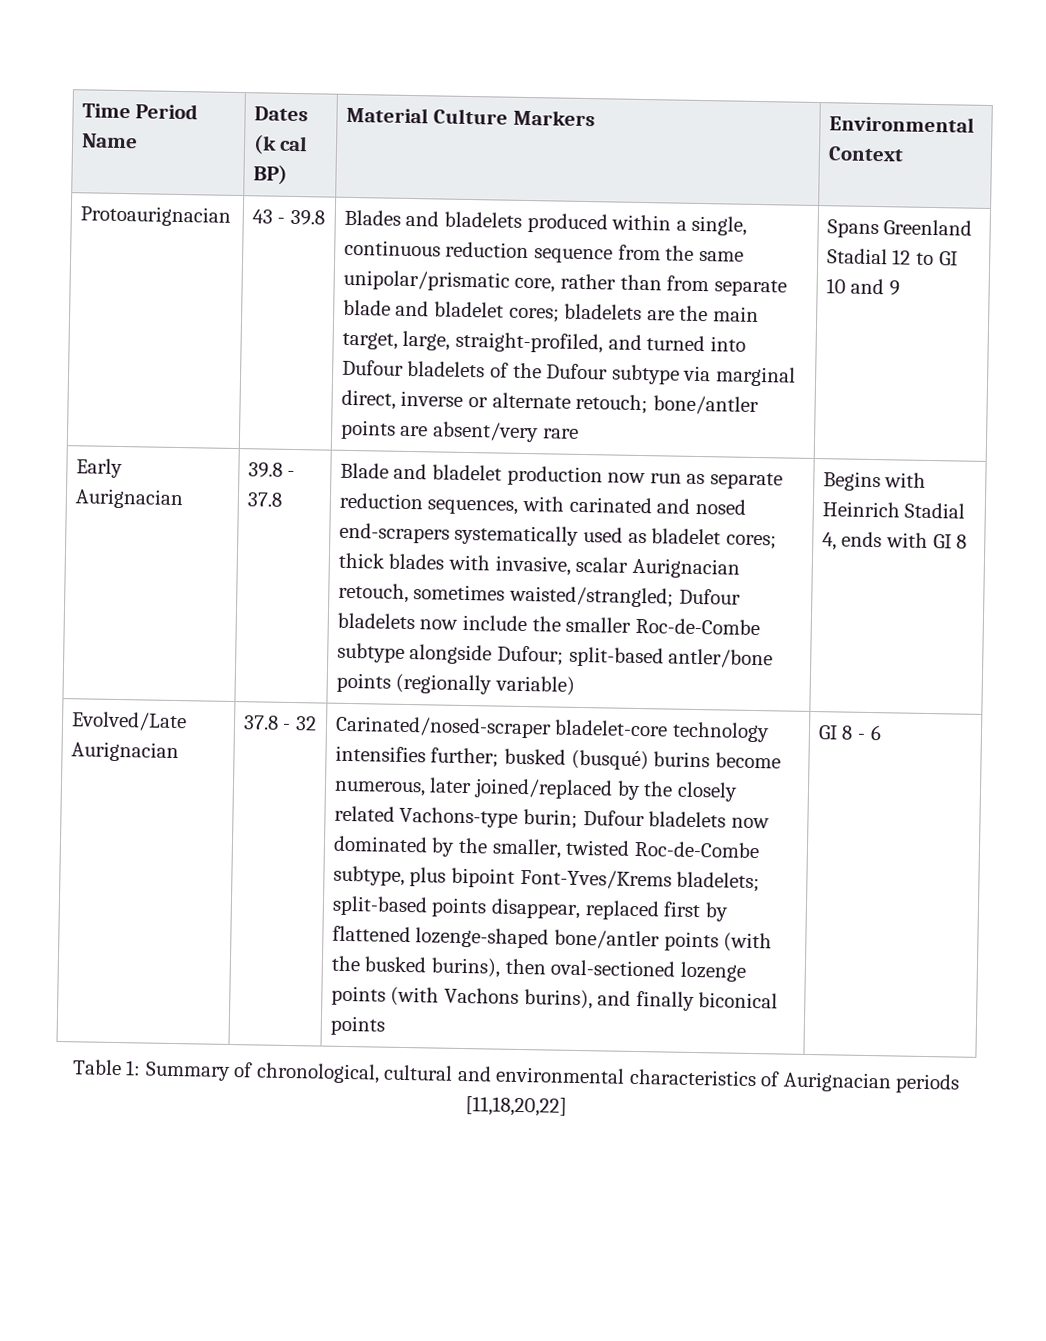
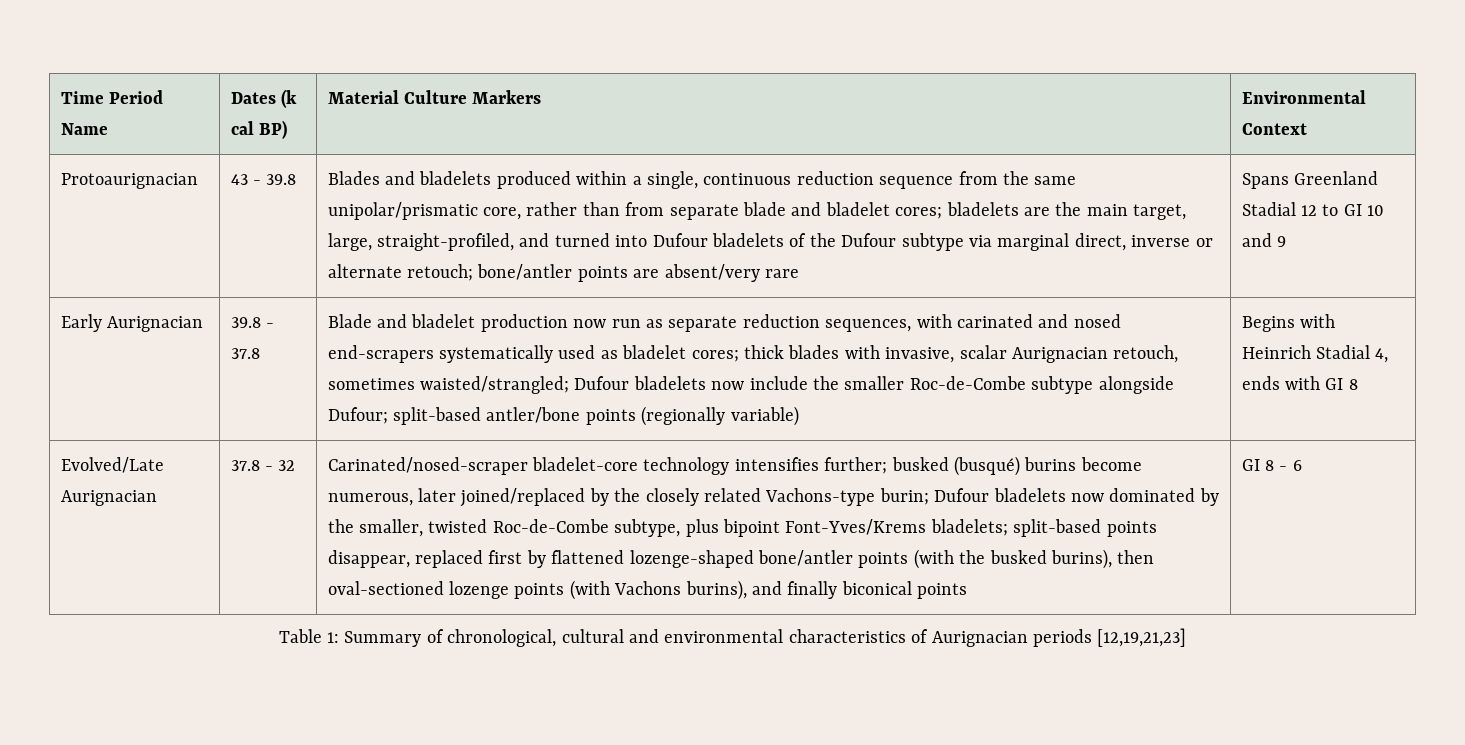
- Table 1: Summary of chronological, cultural and environmental characteristics of Aurignacian periods [11,18,20,22]
+ Table 1: Summary of chronological, cultural and environmental characteristics of Aurignacian periods [12,19,21,23]

